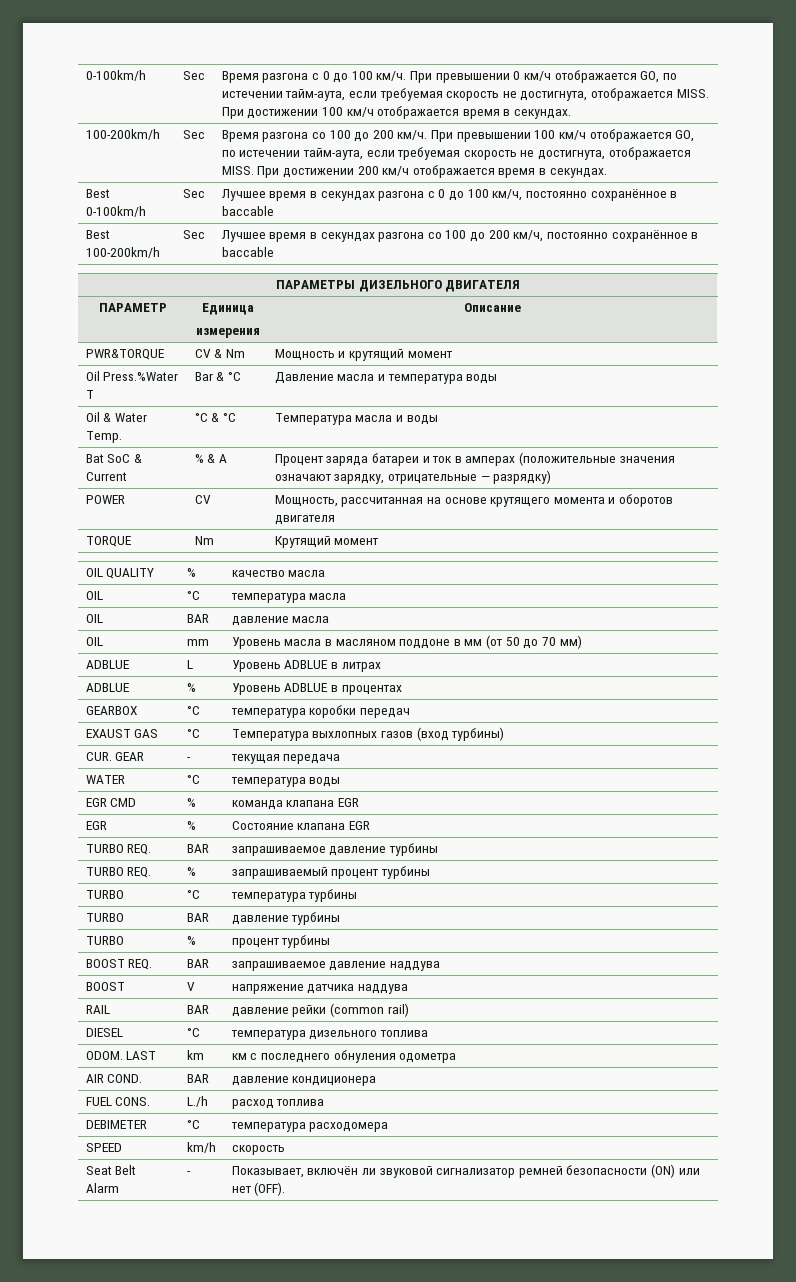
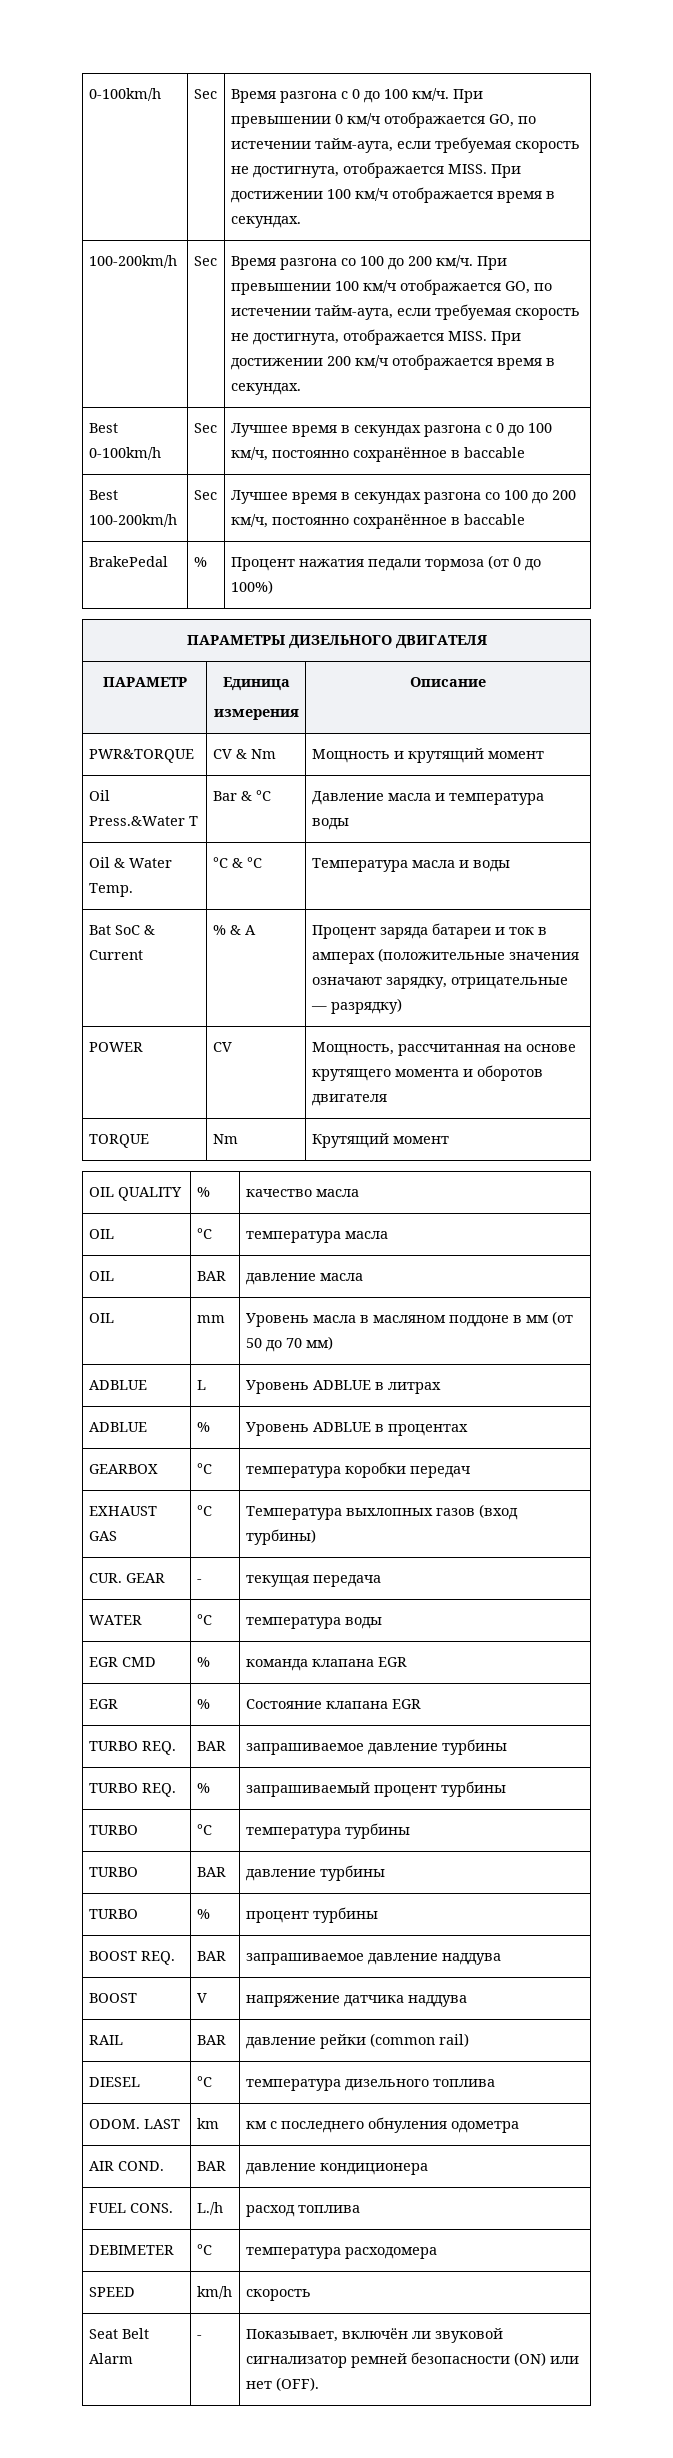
+ BrakePedal | % | Процент нажатия педали тормоза (от 0 до 100%)
- Oil Press.%Water T | Bar & °C | Давление масла и температура воды
+ Oil Press.&Water T | Bar & °C | Давление масла и температура воды
- EXAUST GAS | °C | Температура выхлопных газов (вход турбины)
+ EXHAUST GAS | °C | Температура выхлопных газов (вход турбины)

